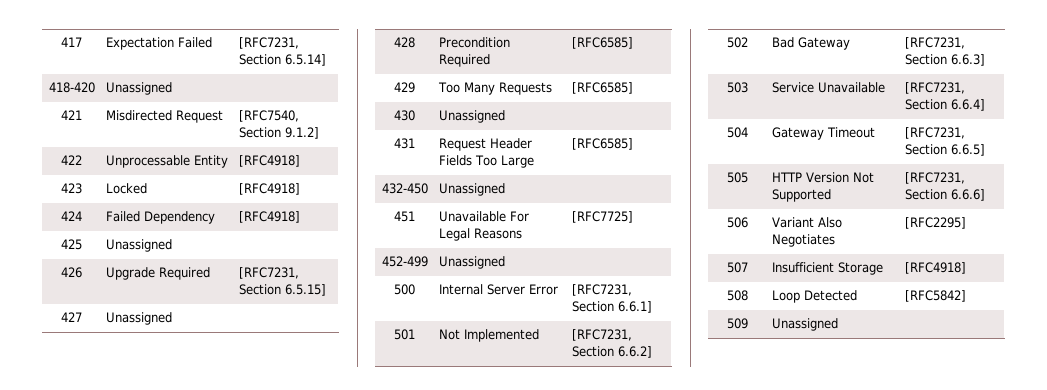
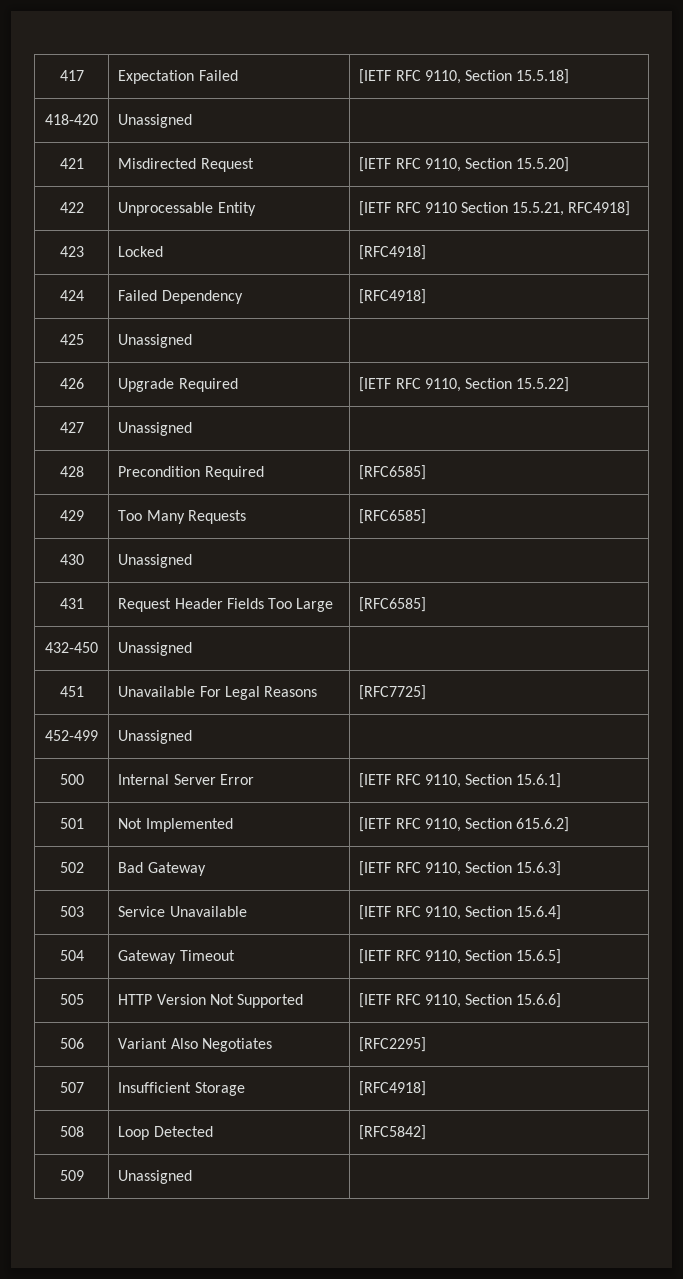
- 417 | Expectation Failed | [RFC7231, Section 6.5.14]
+ 417 | Expectation Failed | [IETF RFC 9110, Section 15.5.18]
- 421 | Misdirected Request | [RFC7540, Section 9.1.2]
- 422 | Unprocessable Entity | [RFC4918]
+ 421 | Misdirected Request | [IETF RFC 9110, Section 15.5.20]
+ 422 | Unprocessable Entity | [IETF RFC 9110 Section 15.5.21, RFC4918]
- 426 | Upgrade Required | [RFC7231, Section 6.5.15]
+ 426 | Upgrade Required | [IETF RFC 9110, Section 15.5.22]
- 500 | Internal Server Error | [RFC7231, Section 6.6.1]
- 501 | Not Implemented | [RFC7231, Section 6.6.2]
- 502 | Bad Gateway | [RFC7231, Section 6.6.3]
- 503 | Service Unavailable | [RFC7231, Section 6.6.4]
- 504 | Gateway Timeout | [RFC7231, Section 6.6.5]
+ 500 | Internal Server Error | [IETF RFC 9110, Section 15.6.1]
+ 501 | Not Implemented | [IETF RFC 9110, Section 615.6.2]
+ 502 | Bad Gateway | [IETF RFC 9110, Section 15.6.3]
+ 503 | Service Unavailable | [IETF RFC 9110, Section 15.6.4]
+ 504 | Gateway Timeout | [IETF RFC 9110, Section 15.6.5]
- 505 | HTTP Version Not Supported | [RFC7231, Section 6.6.6]
+ 505 | HTTP Version Not Supported | [IETF RFC 9110, Section 15.6.6]

